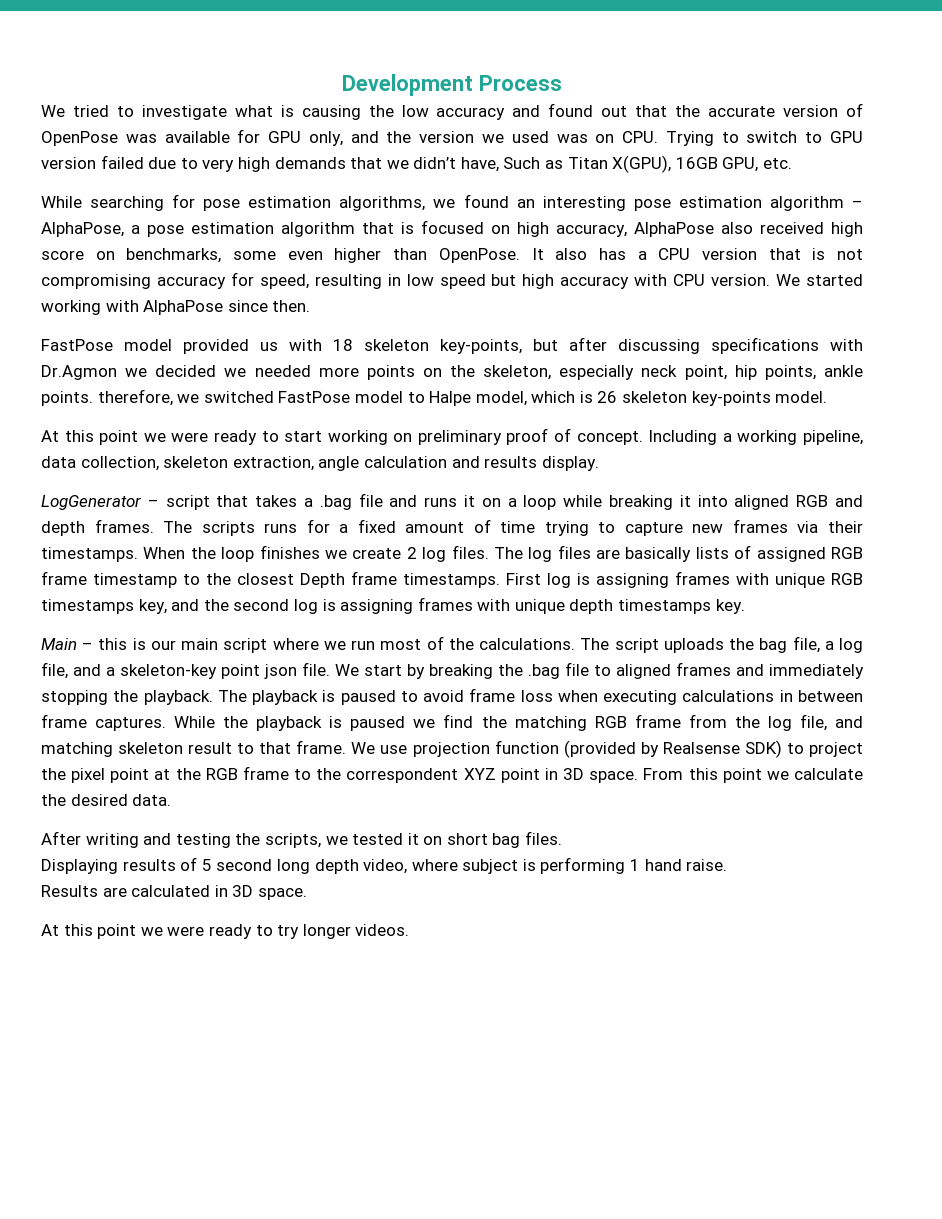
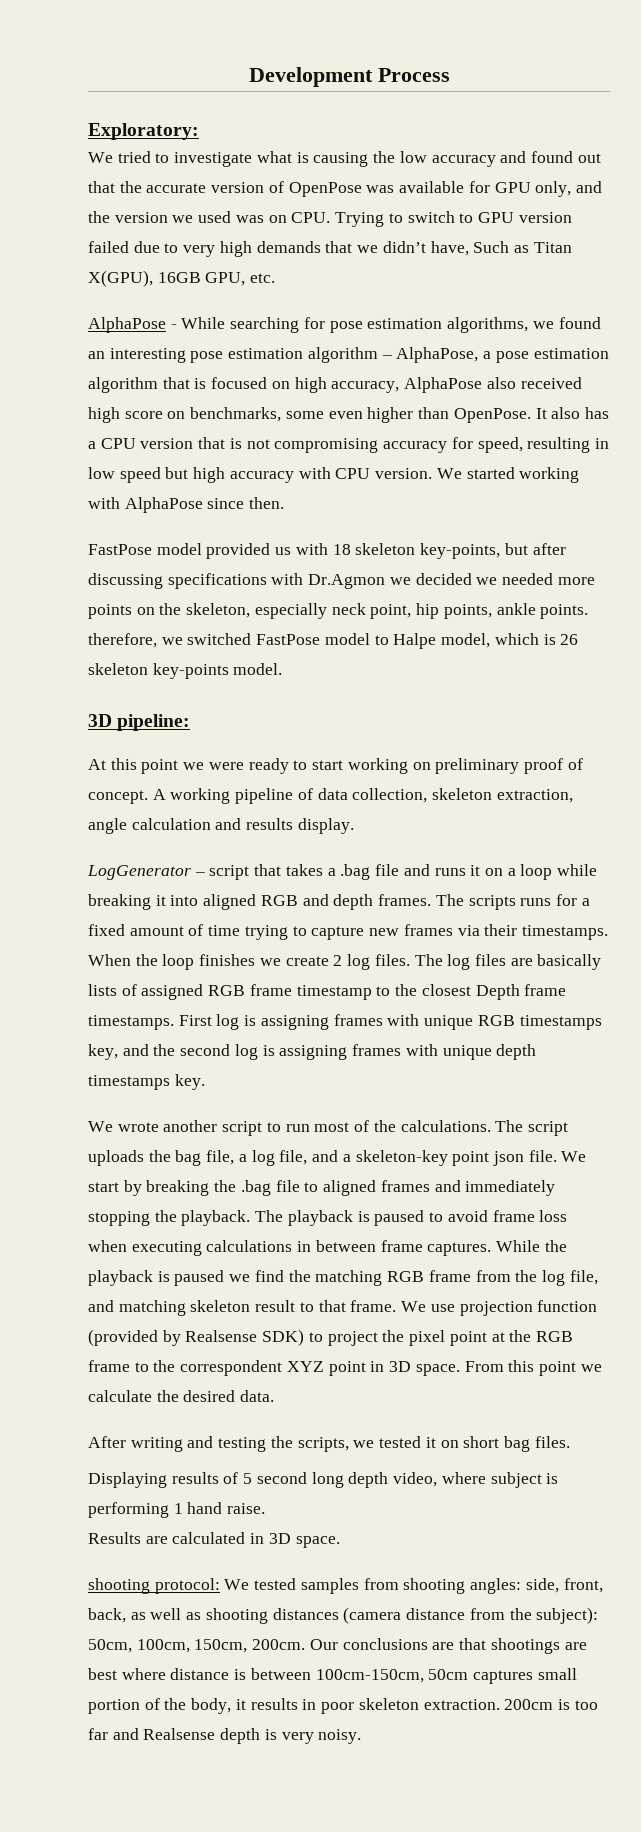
+ Exploratory:
- While searching for pose estimation algorithms, we found an interesting pose estimation algorithm – AlphaPose, a pose estimation algorithm that is focused on high accuracy, AlphaPose also received high score on benchmarks, some even higher than OpenPose.
+ AlphaPose - While searching for pose estimation algorithms, we found an interesting pose estimation algorithm – AlphaPose, a pose estimation algorithm that is focused on high accuracy, AlphaPose also received high score on benchmarks, some even higher than OpenPose.
+ 3D pipeline:
- Including a working pipeline, data collection, skeleton extraction, angle calculation and results display.
+ A working pipeline of data collection, skeleton extraction, angle calculation and results display.
- Main – this is our main script where we run most of the calculations.
+ We wrote another script to run most of the calculations.
- At this point we were ready to try longer videos.
+ shooting protocol: We tested samples from shooting angles: side, front, back, as well as shooting distances (camera distance from the subject): 50cm, 100cm, 150cm, 200cm. Our conclusions are that shootings are best where distance is between 100cm-150cm, 50cm captures small portion of the body, it results in poor skeleton extraction. 200cm is too far and Realsense depth is very noisy.

